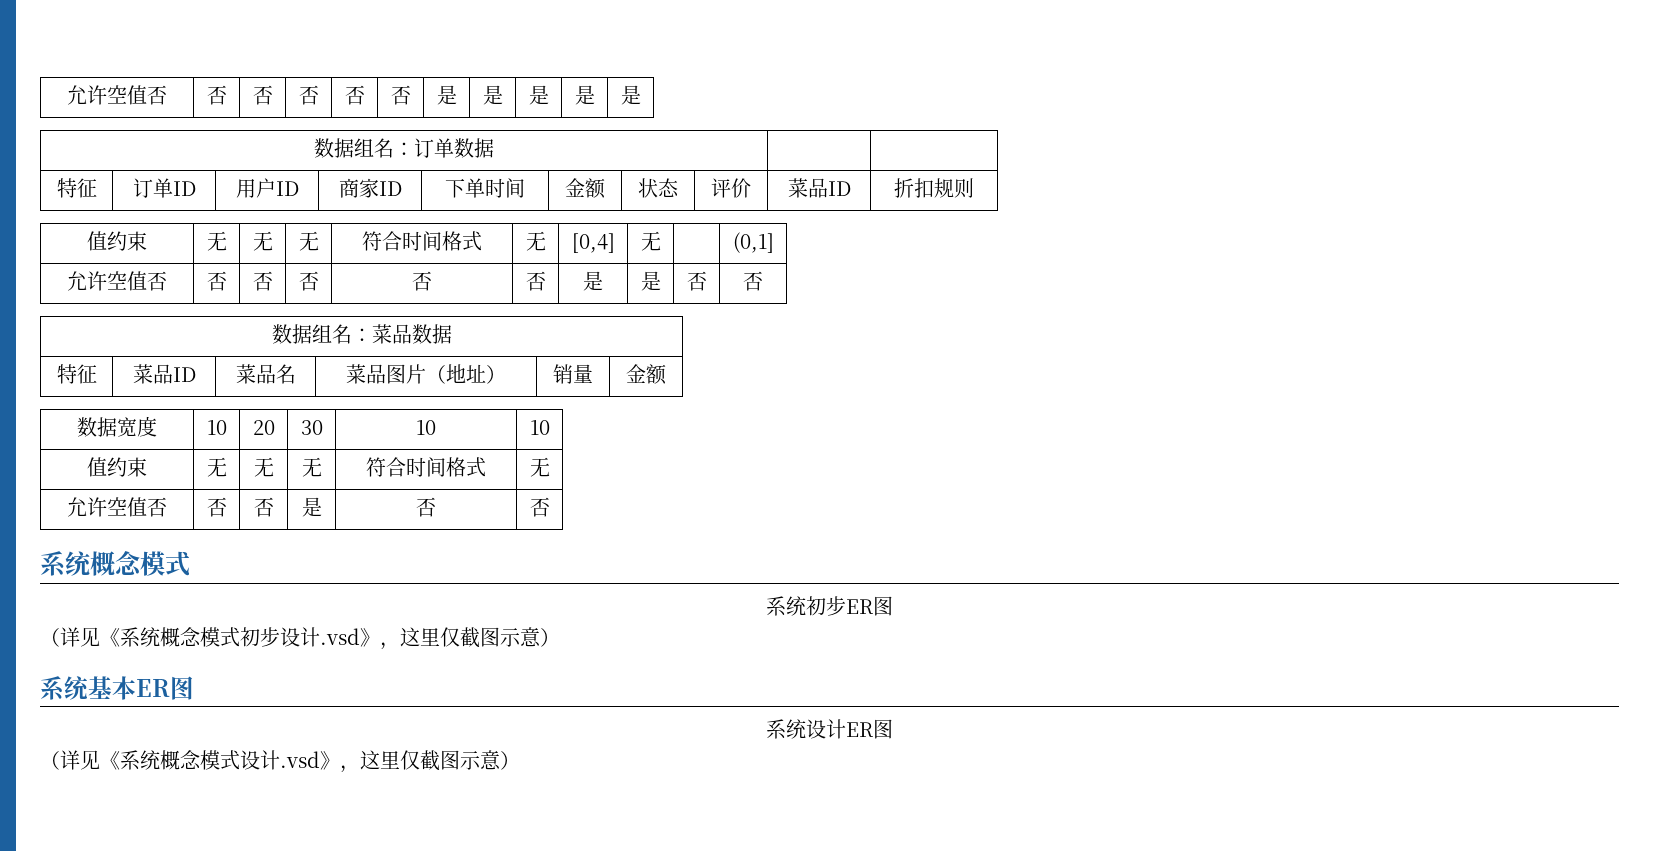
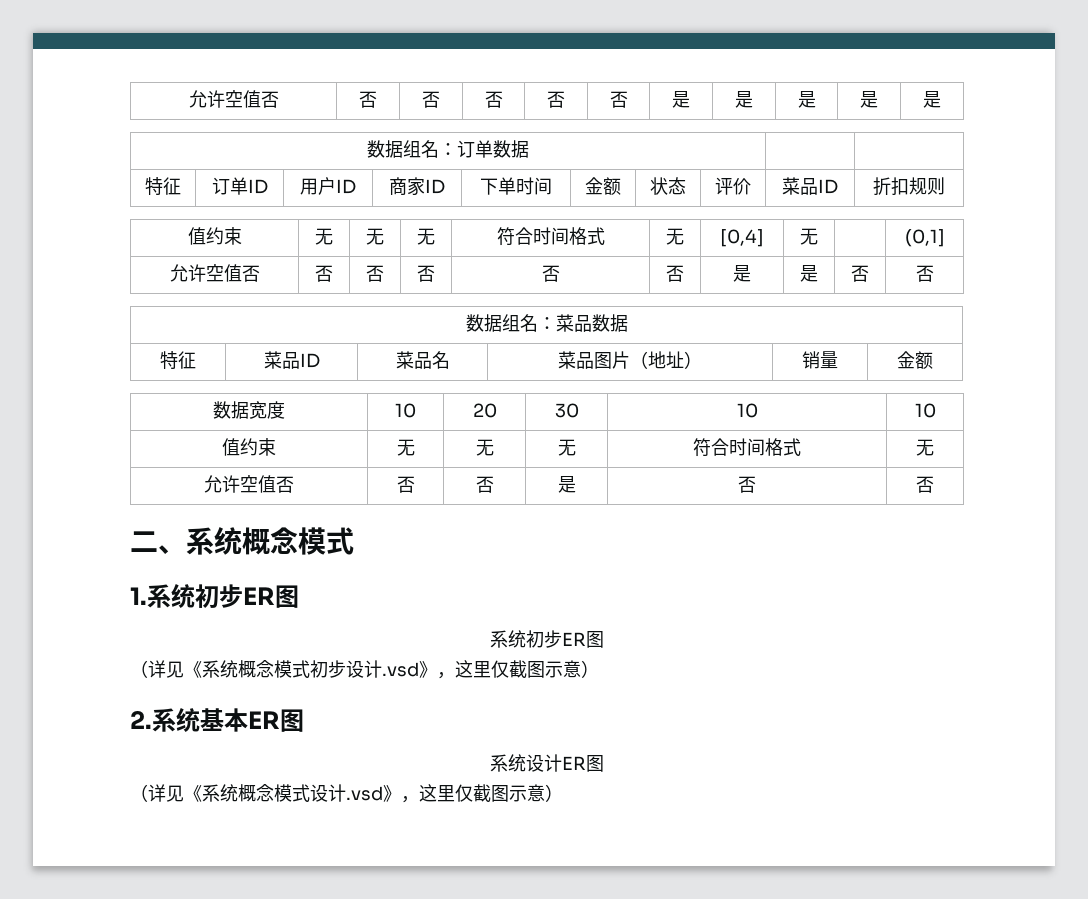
  允许空值否 | 否 | 否 | 是 | 否 | 否
- 系统概念模式
+ 二、系统概念模式
+ 1.系统初步ER图
- 系统基本ER图
+ 2.系统基本ER图

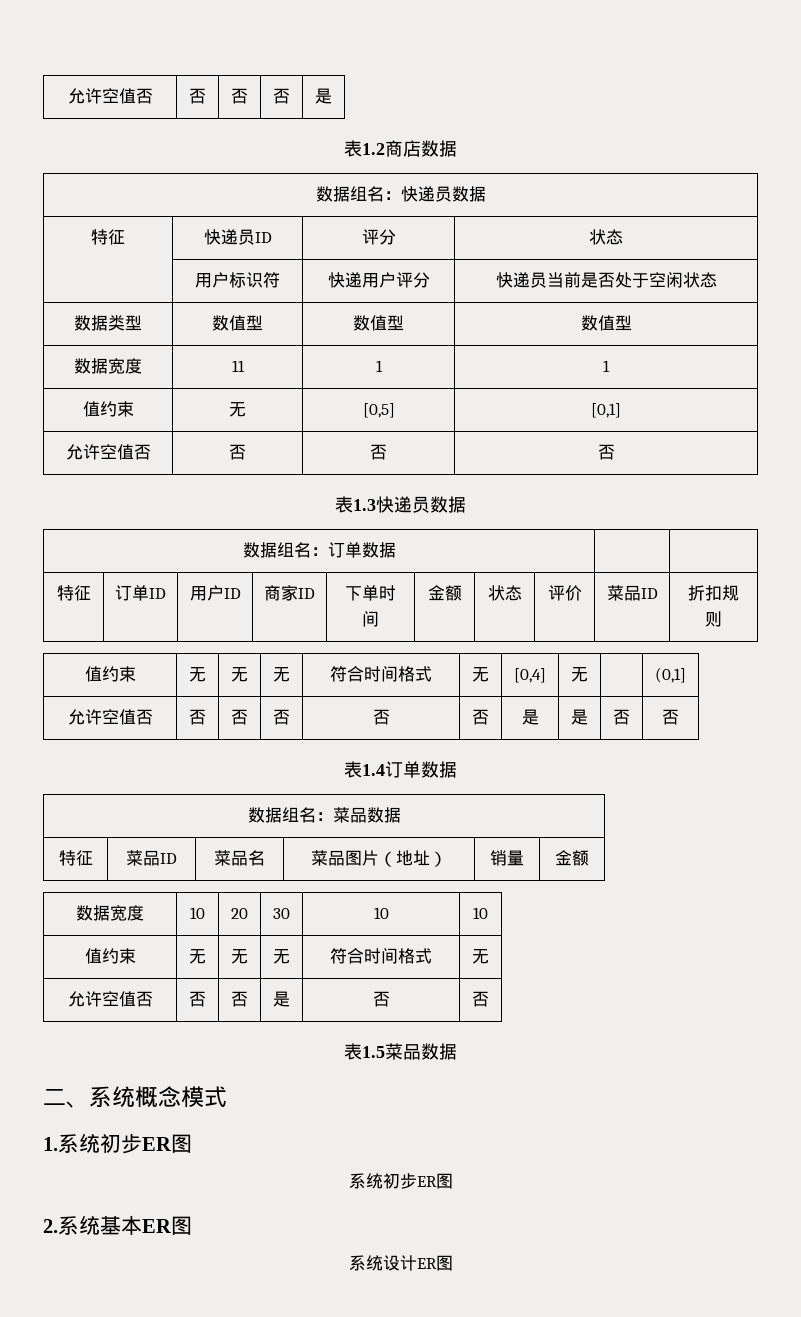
- 允许空值否 | 否 | 否 | 否 | 否 | 否 | 是 | 是 | 是 | 是 | 是
+ 允许空值否 | 否 | 否 | 否 | 是
+ 表1.2商店数据
+ 数据组名：快递员数据
+ 特征 | 快递员ID | 评分 | 状态
+ | 用户标识符 | 快递用户评分 | 快递员当前是否处于空闲状态
+ 数据类型 | 数值型 | 数值型 | 数值型
+ 数据宽度 | 11 | 1 | 1
+ 值约束 | 无 | [0,5] | [0,1]
+ 允许空值否 | 否 | 否 | 否
+ 表1.3快递员数据
+ 表1.4订单数据
+ 表1.5菜品数据
- （详见《系统概念模式初步设计.vsd》，这里仅截图示意）
- （详见《系统概念模式设计.vsd》，这里仅截图示意）

